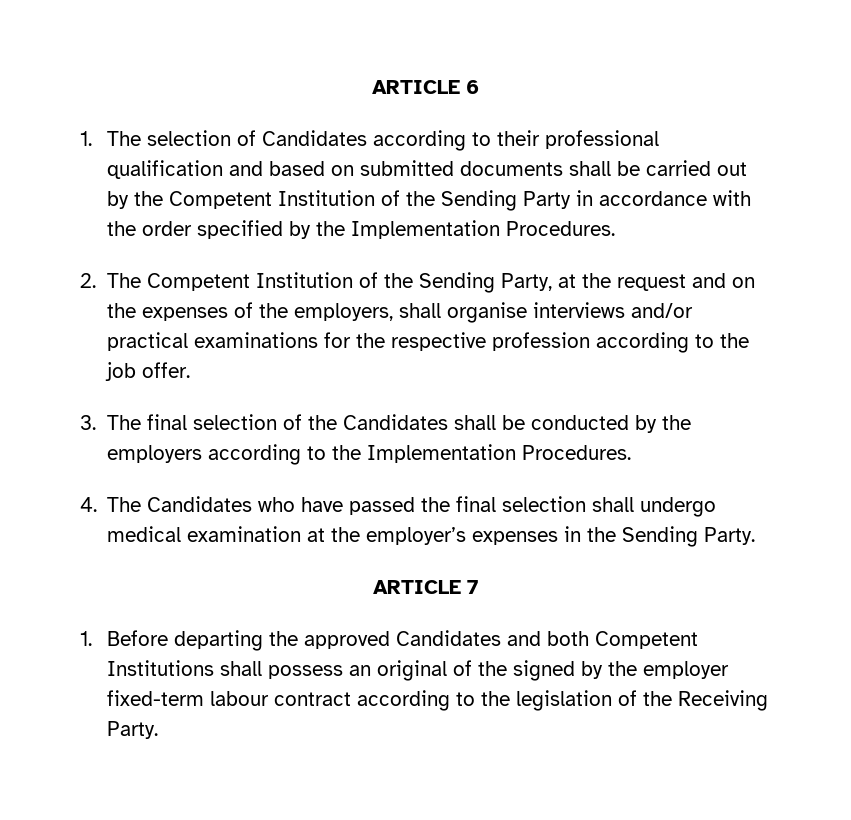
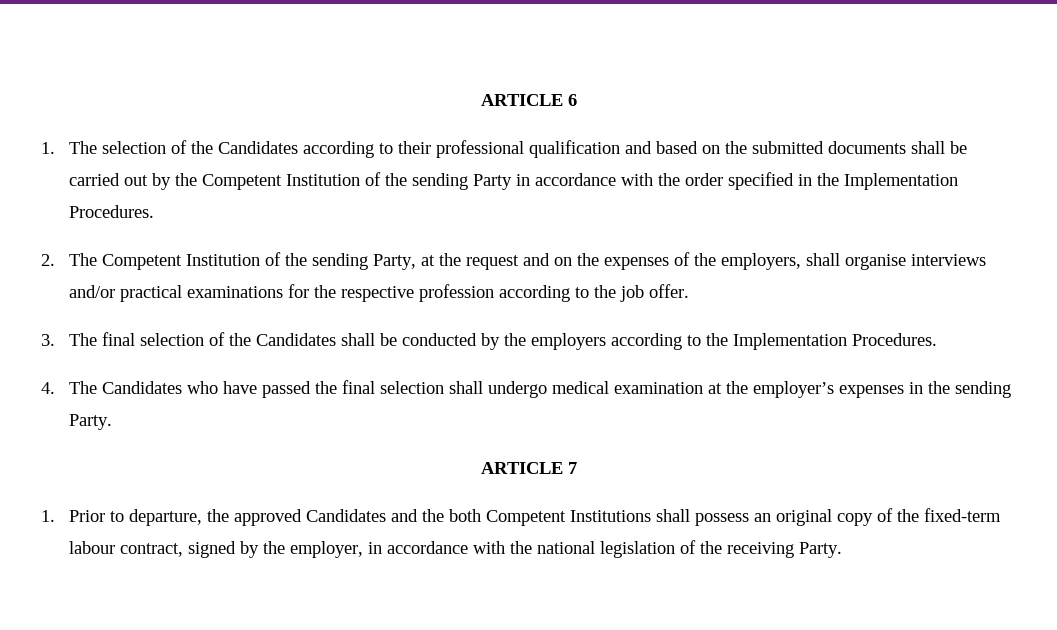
- 1. The selection of Candidates according to their professional qualification and based on submitted documents shall be carried out by the Competent Institution of the Sending Party in accordance with the order specified by the Implementation Procedures.
+ 1. The selection of the Candidates according to their professional qualification and based on the submitted documents shall be carried out by the Competent Institution of the sending Party in accordance with the order specified in the Implementation Procedures.
- 2. The Competent Institution of the Sending Party, at the request and on the expenses of the employers, shall organise interviews and/or practical examinations for the respective profession according to the job offer.
+ 2. The Competent Institution of the sending Party, at the request and on the expenses of the employers, shall organise interviews and/or practical examinations for the respective profession according to the job offer.
- 4. The Candidates who have passed the final selection shall undergo medical examination at the employer’s expenses in the Sending Party.
+ 4. The Candidates who have passed the final selection shall undergo medical examination at the employer’s expenses in the sending Party.
- 1. Before departing the approved Candidates and both Competent Institutions shall possess an original of the signed by the employer fixed-term labour contract according to the legislation of the Receiving Party.
+ 1. Prior to departure, the approved Candidates and the both Competent Institutions shall possess an original copy of the fixed-term labour contract, signed by the employer, in accordance with the national legislation of the receiving Party.

